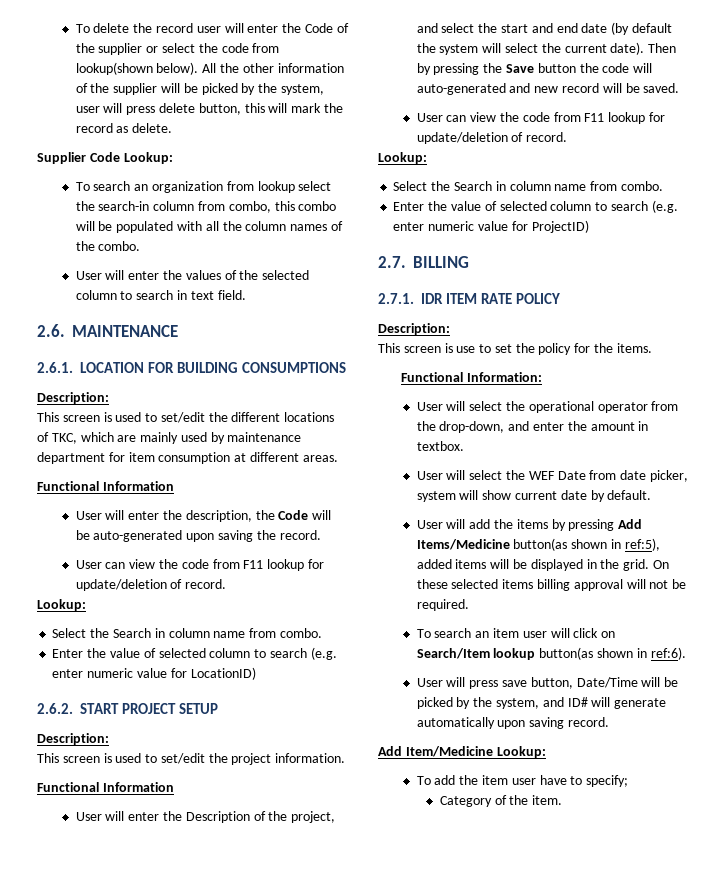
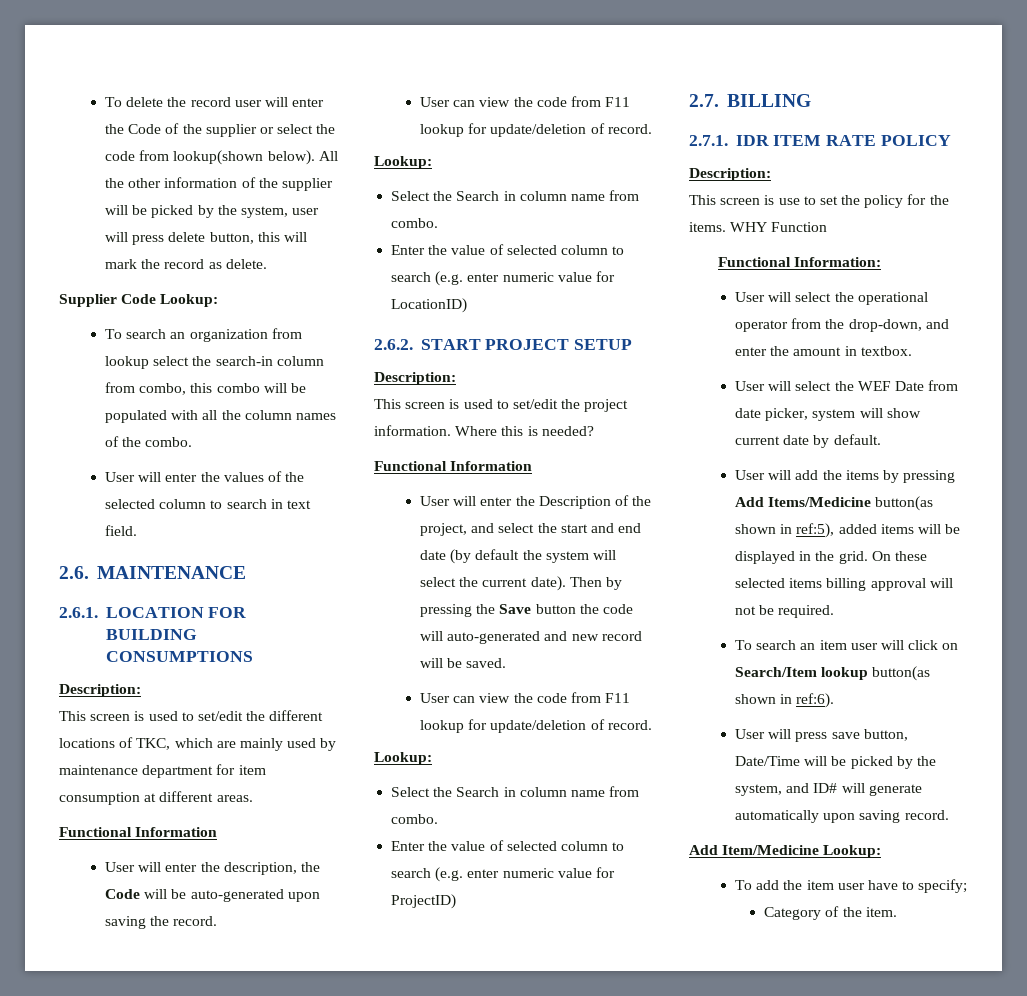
+ Where this is needed?
+ WHY Function

